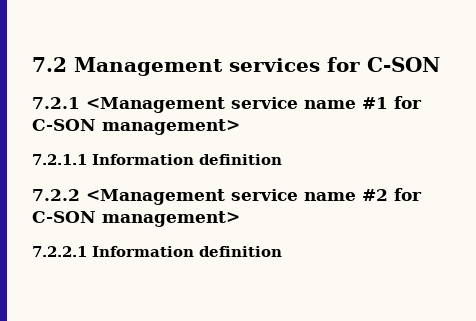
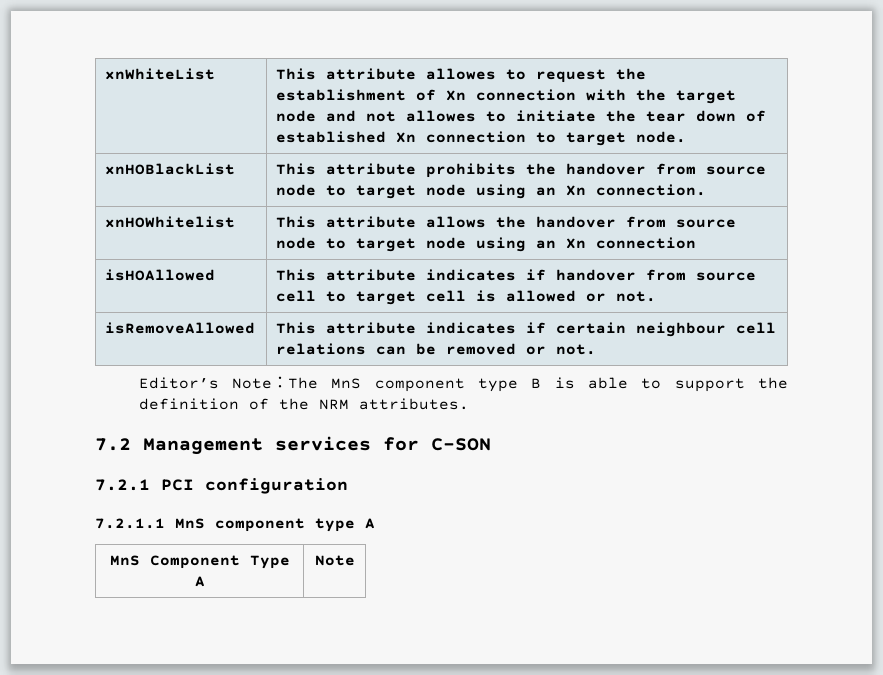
+ xnWhiteList | This attribute allowes to request the establishment of Xn connection with the target node and not allowes to initiate the tear down of established Xn connection to target node.
+ xnHOBlackList | This attribute prohibits the handover from source node to target node using an Xn connection.
+ xnHOWhitelist | This attribute allows the handover from source node to target node using an Xn connection
+ isHOAllowed | This attribute indicates if handover from source cell to target cell is allowed or not.
+ isRemoveAllowed | This attribute indicates if certain neighbour cell relations can be removed or not.
+ Editor’s Note：The MnS component type B is able to support the definition of the NRM attributes.
- 7.2.1 <Management service name #1 for C-SON management>
- 7.2.1.1 Information definition
- 7.2.2 <Management service name #2 for C-SON management>
- 7.2.2.1 Information definition
+ 7.2.1 PCI configuration
+ 7.2.1.1 MnS component type A
+ MnS Component Type A | Note

